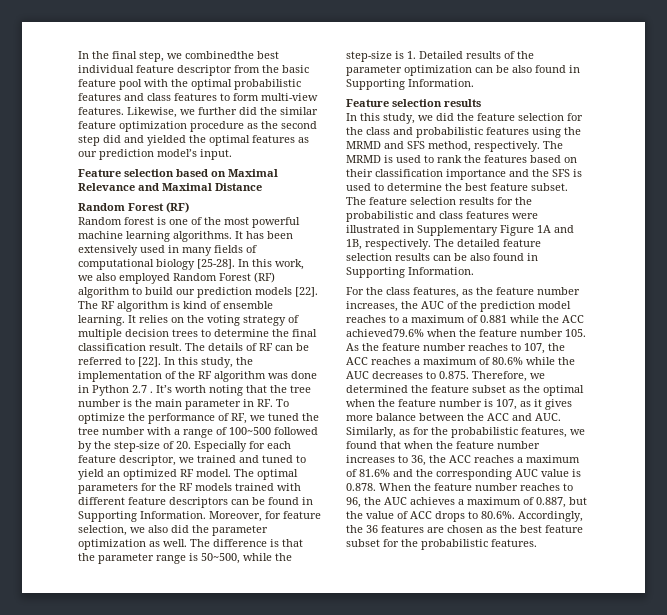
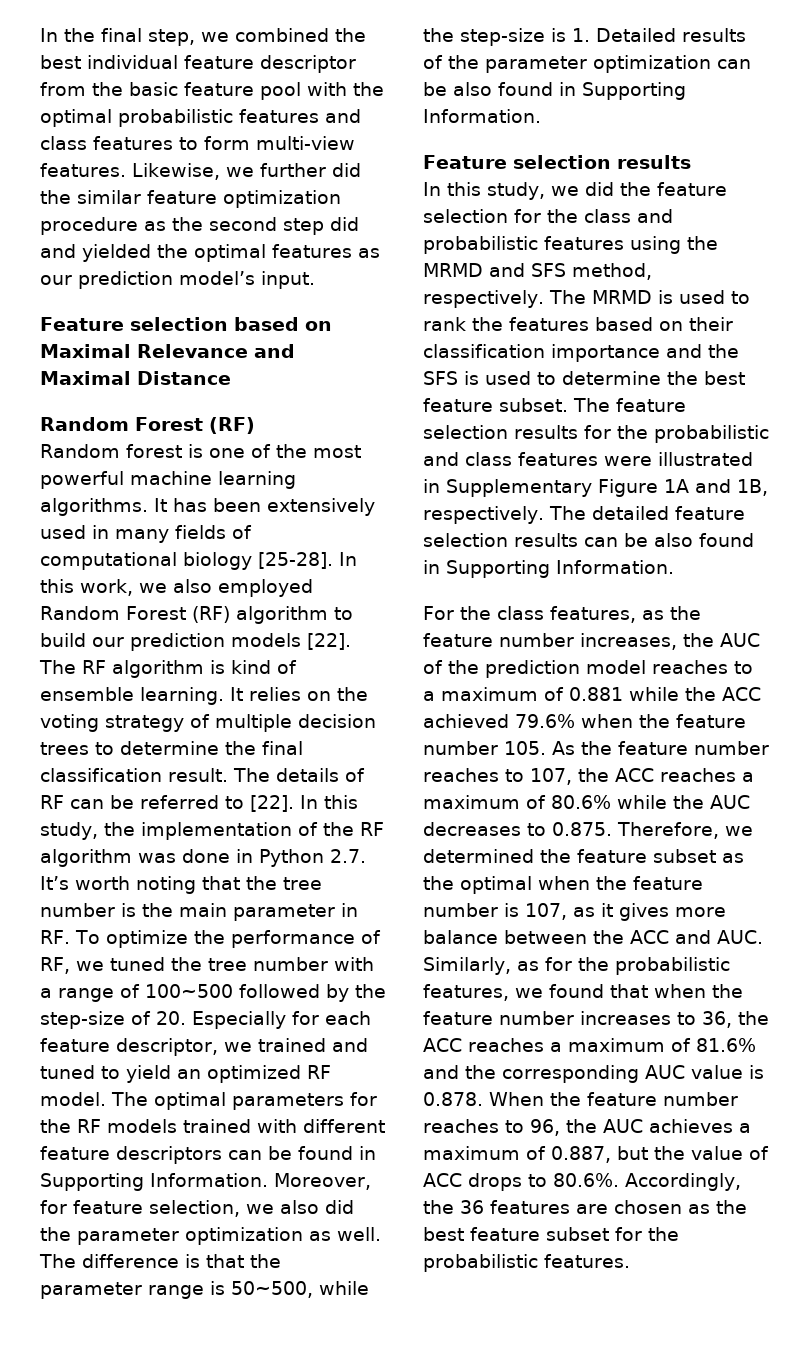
- In the final step, we combinedthe best individual feature descriptor from the basic feature pool with the optimal probabilistic features and class features to form multi-view features.
+ In the final step, we combined the best individual feature descriptor from the basic feature pool with the optimal probabilistic features and class features to form multi-view features.
- In this study, the implementation of the RF algorithm was done in Python 2.7 . It’s worth noting that the tree number is the main parameter in RF. To optimize the performance of RF, we tuned the tree number with a range of 100~500 followed by the step-size of 20. Especially for each feature descriptor, we trained and tuned to yield an optimized RF model.
+ In this study, the implementation of the RF algorithm was done in Python 2.7. It’s worth noting that the tree number is the main parameter in RF. To optimize the performance of RF, we tuned the tree number with a range of 100~500 followed by the step-size of 20. Especially for each feature descriptor, we trained and tuned to yield an optimized RF model.
- For the class features, as the feature number increases, the AUC of the prediction model reaches to a maximum of 0.881 while the ACC achieved79.6% when the feature number 105. As the feature number reaches to 107, the ACC reaches a maximum of 80.6% while the AUC decreases to 0.875. Therefore, we determined the feature subset as the optimal when the feature number is 107, as it gives more balance between the ACC and AUC. Similarly, as for the probabilistic features, we found that when the feature number increases to 36, the ACC reaches a maximum of 81.6% and the corresponding AUC value is 0.878. When the feature number reaches to 96, the AUC achieves a maximum of 0.887, but the value of ACC drops to 80.6%. Accordingly, the 36 features are chosen as the best feature subset for the probabilistic features.
+ For the class features, as the feature number increases, the AUC of the prediction model reaches to a maximum of 0.881 while the ACC achieved 79.6% when the feature number 105. As the feature number reaches to 107, the ACC reaches a maximum of 80.6% while the AUC decreases to 0.875. Therefore, we determined the feature subset as the optimal when the feature number is 107, as it gives more balance between the ACC and AUC. Similarly, as for the probabilistic features, we found that when the feature number increases to 36, the ACC reaches a maximum of 81.6% and the corresponding AUC value is 0.878. When the feature number reaches to 96, the AUC achieves a maximum of 0.887, but the value of ACC drops to 80.6%. Accordingly, the 36 features are chosen as the best feature subset for the probabilistic features.

